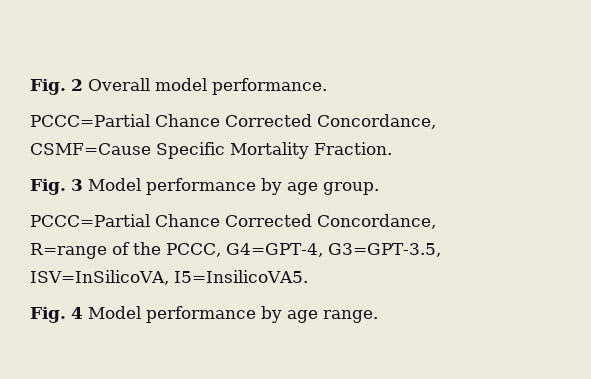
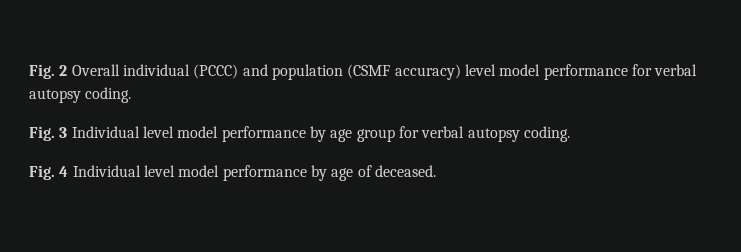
- Fig. 2 Overall model performance.
- PCCC=Partial Chance Corrected Concordance, CSMF=Cause Specific Mortality Fraction.
- Fig. 3 Model performance by age group.
- PCCC=Partial Chance Corrected Concordance, R=range of the PCCC, G4=GPT-4, G3=GPT-3.5, ISV=InSilicoVA, I5=InsilicoVA5.
+ Fig. 2 Overall individual (PCCC) and population (CSMF accuracy) level model performance for verbal autopsy coding.
+ Fig. 3 Individual level model performance by age group for verbal autopsy coding.
- Fig. 4 Model performance by age range.
+ Fig. 4 Individual level model performance by age of deceased.

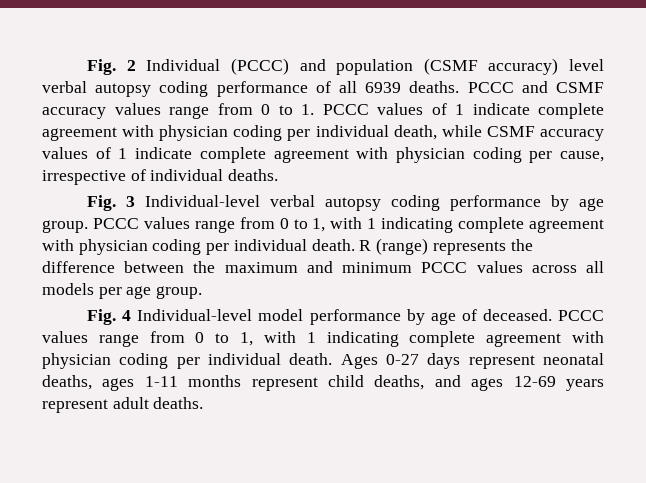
- Fig. 2 Overall individual (PCCC) and population (CSMF accuracy) level model performance for verbal autopsy coding.
- Fig. 3 Individual level model performance by age group for verbal autopsy coding.
+ Fig. 2 Individual (PCCC) and population (CSMF accuracy) level verbal autopsy coding performance of all 6939 deaths. PCCC and CSMF accuracy values range from 0 to 1. PCCC values of 1 indicate complete agreement with physician coding per individual death, while CSMF accuracy values of 1 indicate complete agreement with physician coding per cause, irrespective of individual deaths.
+ Fig. 3 Individual-level verbal autopsy coding performance by age group. PCCC values range from 0 to 1, with 1 indicating complete agreement with physician coding per individual death. R (range) represents the difference between the maximum and minimum PCCC values across all models per age group.
- Fig. 4 Individual level model performance by age of deceased.
+ Fig. 4 Individual-level model performance by age of deceased.
+ PCCC values range from 0 to 1, with 1 indicating complete agreement with physician coding per individual death. Ages 0-27 days represent neonatal deaths, ages 1-11 months represent child deaths, and ages 12-69 years represent adult deaths.

